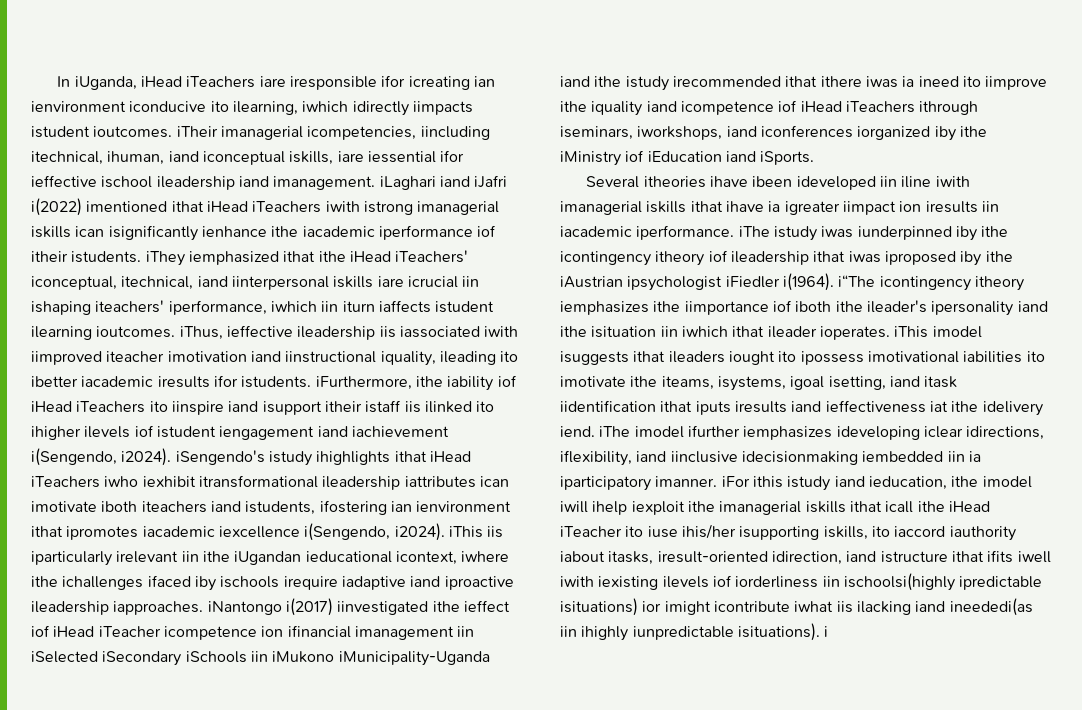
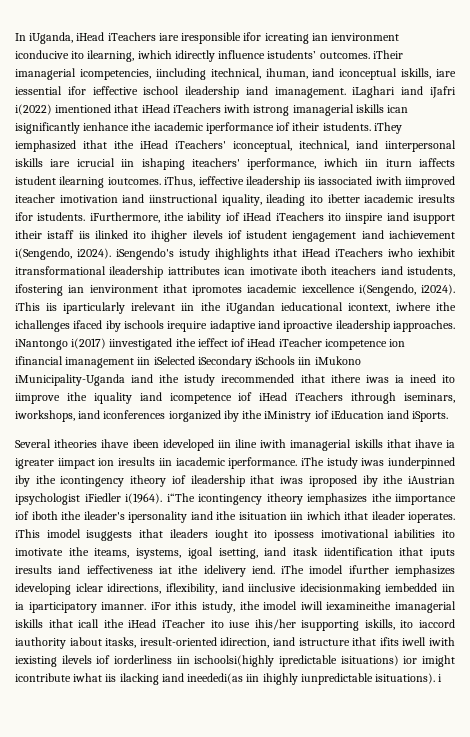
- In iUganda, iHead iTeachers iare iresponsible ifor icreating ian ienvironment iconducive ito ilearning, iwhich idirectly iimpacts istudent ioutcomes. iTheir imanagerial icompetencies, iincluding itechnical, ihuman, iand iconceptual iskills, iare iessential ifor ieffective ischool ileadership iand imanagement. iLaghari iand iJafri i(2022) imentioned ithat iHead iTeachers iwith istrong imanagerial iskills ican isignificantly ienhance ithe iacademic iperformance iof itheir istudents. iThey iemphasized ithat ithe iHead iTeachers' iconceptual, itechnical, iand iinterpersonal iskills iare icrucial iin ishaping iteachers' iperformance, iwhich iin iturn iaffects istudent ilearning ioutcomes. iThus, ieffective ileadership iis iassociated iwith iimproved iteacher imotivation iand iinstructional iquality, ileading ito ibetter iacademic iresults ifor istudents. iFurthermore, ithe iability iof iHead iTeachers ito iinspire iand isupport itheir istaff iis ilinked ito ihigher ilevels iof istudent iengagement iand iachievement i(Sengendo, i2024). iSengendo's istudy ihighlights ithat iHead iTeachers iwho iexhibit itransformational ileadership iattributes ican imotivate iboth iteachers iand istudents, ifostering ian ienvironment ithat ipromotes iacademic iexcellence i(Sengendo, i2024). iThis iis iparticularly irelevant iin ithe iUgandan ieducational icontext, iwhere ithe ichallenges ifaced iby ischools irequire iadaptive iand iproactive ileadership iapproaches. iNantongo i(2017) iinvestigated ithe ieffect iof iHead iTeacher icompetence ion ifinancial imanagement iin iSelected iSecondary iSchools iin iMukono iMunicipality-Uganda iand ithe istudy irecommended ithat ithere iwas ia ineed ito iimprove ithe iquality iand icompetence iof iHead iTeachers ithrough iseminars, iworkshops, iand iconferences iorganized iby ithe iMinistry iof iEducation iand iSports.
+ In iUganda, iHead iTeachers iare iresponsible ifor icreating ian ienvironment iconducive ito ilearning, iwhich idirectly influence istudents’ outcomes. iTheir imanagerial icompetencies, iincluding itechnical, ihuman, iand iconceptual iskills, iare iessential ifor ieffective ischool ileadership iand imanagement. iLaghari iand iJafri i(2022) imentioned ithat iHead iTeachers iwith istrong imanagerial iskills ican isignificantly ienhance ithe iacademic iperformance iof itheir istudents. iThey iemphasized ithat ithe iHead iTeachers' iconceptual, itechnical, iand iinterpersonal iskills iare icrucial iin ishaping iteachers' iperformance, iwhich iin iturn iaffects istudent ilearning ioutcomes. iThus, ieffective ileadership iis iassociated iwith iimproved iteacher imotivation iand iinstructional iquality, ileading ito ibetter iacademic iresults ifor istudents. iFurthermore, ithe iability iof iHead iTeachers ito iinspire iand isupport itheir istaff iis ilinked ito ihigher ilevels iof istudent iengagement iand iachievement i(Sengendo, i2024). iSengendo's istudy ihighlights ithat iHead iTeachers iwho iexhibit itransformational ileadership iattributes ican imotivate iboth iteachers iand istudents, ifostering ian ienvironment ithat ipromotes iacademic iexcellence i(Sengendo, i2024). iThis iis iparticularly irelevant iin ithe iUgandan ieducational icontext, iwhere ithe ichallenges ifaced iby ischools irequire iadaptive iand iproactive ileadership iapproaches. iNantongo i(2017) iinvestigated ithe ieffect iof iHead iTeacher icompetence ion ifinancial imanagement iin iSelected iSecondary iSchools iin iMukono iMunicipality-Uganda iand ithe istudy irecommended ithat ithere iwas ia ineed ito iimprove ithe iquality iand icompetence iof iHead iTeachers ithrough iseminars, iworkshops, iand iconferences iorganized iby ithe iMinistry iof iEducation iand iSports.
- Several itheories ihave ibeen ideveloped iin iline iwith imanagerial iskills ithat ihave ia igreater iimpact ion iresults iin iacademic iperformance. iThe istudy iwas iunderpinned iby ithe icontingency itheory iof ileadership ithat iwas iproposed iby ithe iAustrian ipsychologist iFiedler i(1964). i“The icontingency itheory iemphasizes ithe iimportance iof iboth ithe ileader's ipersonality iand ithe isituation iin iwhich ithat ileader ioperates. iThis imodel isuggests ithat ileaders iought ito ipossess imotivational iabilities ito imotivate ithe iteams, isystems, igoal isetting, iand itask iidentification ithat iputs iresults iand ieffectiveness iat ithe idelivery iend. iThe imodel ifurther iemphasizes ideveloping iclear idirections, iflexibility, iand iinclusive idecisionmaking iembedded iin ia iparticipatory imanner. iFor ithis istudy iand ieducation, ithe imodel iwill ihelp iexploit ithe imanagerial iskills ithat icall ithe iHead iTeacher ito iuse ihis/her isupporting iskills, ito iaccord iauthority iabout itasks, iresult-oriented idirection, iand istructure ithat ifits iwell iwith iexisting ilevels iof iorderliness iin ischoolsi(highly ipredictable isituations) ior imight icontribute iwhat iis ilacking iand ineededi(as iin ihighly iunpredictable isituations). i
+ Several itheories ihave ibeen ideveloped iin iline iwith imanagerial iskills ithat ihave ia igreater iimpact ion iresults iin iacademic iperformance. iThe istudy iwas iunderpinned iby ithe icontingency itheory iof ileadership ithat iwas iproposed iby ithe iAustrian ipsychologist iFiedler i(1964). i“The icontingency itheory iemphasizes ithe iimportance iof iboth ithe ileader's ipersonality iand ithe isituation iin iwhich ithat ileader ioperates. iThis imodel isuggests ithat ileaders iought ito ipossess imotivational iabilities ito imotivate ithe iteams, isystems, igoal isetting, iand itask iidentification ithat iputs iresults iand ieffectiveness iat ithe idelivery iend. iThe imodel ifurther iemphasizes ideveloping iclear idirections, iflexibility, iand iinclusive idecisionmaking iembedded iin ia iparticipatory imanner. iFor ithis istudy, ithe imodel iwill iexamineithe imanagerial iskills ithat icall ithe iHead iTeacher ito iuse ihis/her isupporting iskills, ito iaccord iauthority iabout itasks, iresult-oriented idirection, iand istructure ithat ifits iwell iwith iexisting ilevels iof iorderliness iin ischoolsi(highly ipredictable isituations) ior imight icontribute iwhat iis ilacking iand ineededi(as iin ihighly iunpredictable isituations). i

